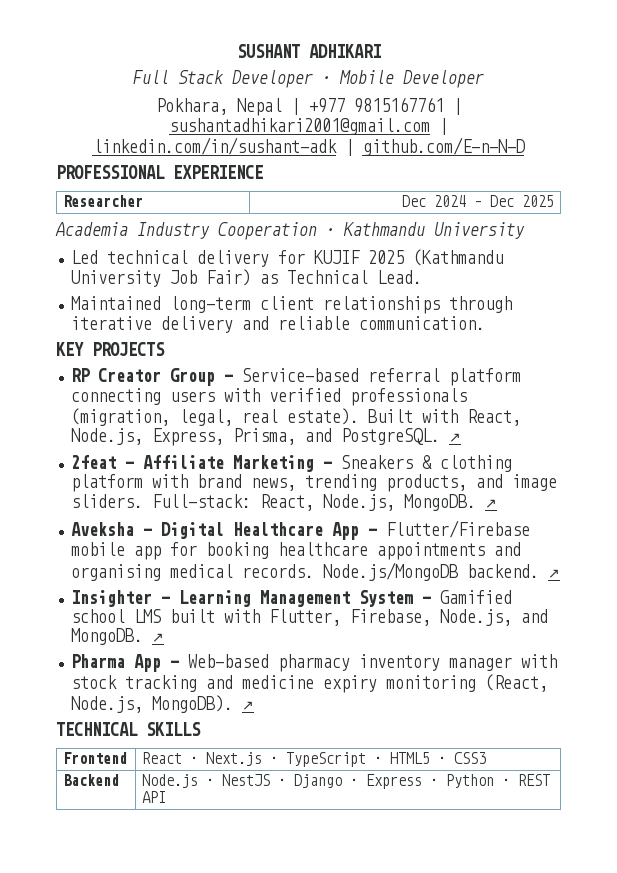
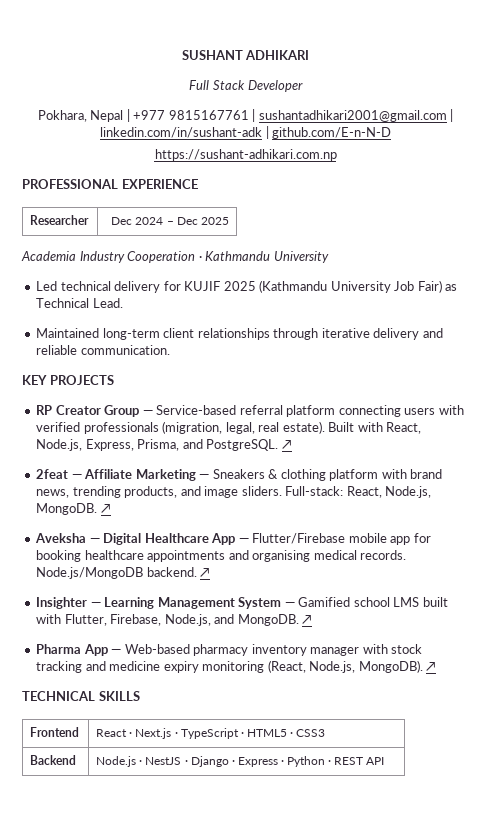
- Full Stack Developer · Mobile Developer
+ Full Stack Developer
+ https://sushant-adhikari.com.np

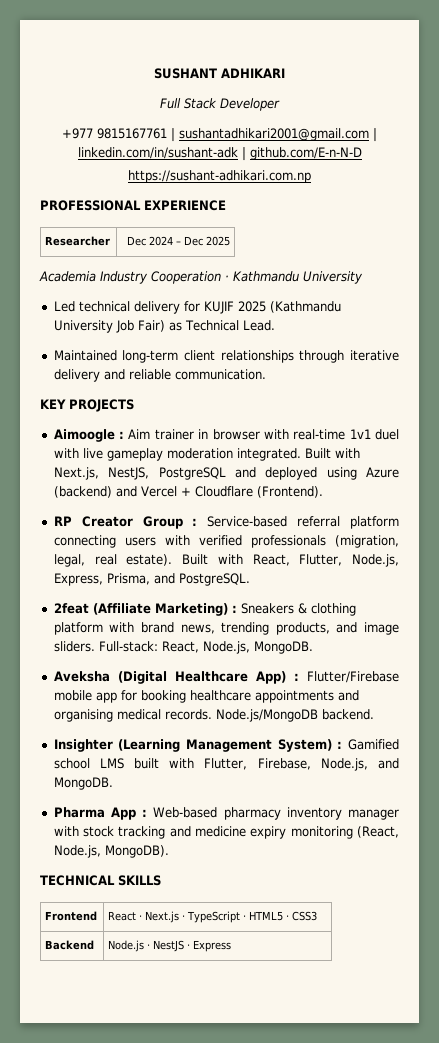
- Pokhara, Nepal | +977 9815167761 | sushantadhikari2001@gmail.com | linkedin.com/in/sushant-adk | github.com/E-n-N-D
+ +977 9815167761 | sushantadhikari2001@gmail.com | linkedin.com/in/sushant-adk | github.com/E-n-N-D
+ Aimoogle : Aim trainer in browser with real-time 1v1 duel with live gameplay moderation integrated. Built with Next.js, NestJS, PostgreSQL and deployed using Azure (backend) and Vercel + Cloudflare (Frontend).
- RP Creator Group — Service-based referral platform connecting users with verified professionals (migration, legal, real estate).
+ RP Creator Group : Service-based referral platform connecting users with verified professionals (migration, legal, real estate).
- Built with React, Node.js, Express, Prisma, and PostgreSQL. ↗
+ Built with React, Flutter, Node.js, Express, Prisma, and PostgreSQL.
- 2feat — Affiliate Marketing — Sneakers & clothing platform with brand news, trending products, and image sliders.
+ 2feat (Affiliate Marketing) : Sneakers & clothing platform with brand news, trending products, and image sliders.
- Full-stack: React, Node.js, MongoDB. ↗
+ Full-stack: React, Node.js, MongoDB.
- Aveksha — Digital Healthcare App — Flutter/Firebase mobile app for booking healthcare appointments and organising medical records.
+ Aveksha (Digital Healthcare App) : Flutter/Firebase mobile app for booking healthcare appointments and organising medical records.
- Node.js/MongoDB backend. ↗
+ Node.js/MongoDB backend.
- Insighter — Learning Management System — Gamified school LMS built with Flutter, Firebase, Node.js, and MongoDB. ↗
+ Insighter (Learning Management System) : Gamified school LMS built with Flutter, Firebase, Node.js, and MongoDB.
- Pharma App — Web-based pharmacy inventory manager with stock tracking and medicine expiry monitoring (React, Node.js, MongoDB). ↗
+ Pharma App : Web-based pharmacy inventory manager with stock tracking and medicine expiry monitoring (React, Node.js, MongoDB).
- Backend | Node.js · NestJS · Django · Express · Python · REST API
+ Backend | Node.js · NestJS · Express

